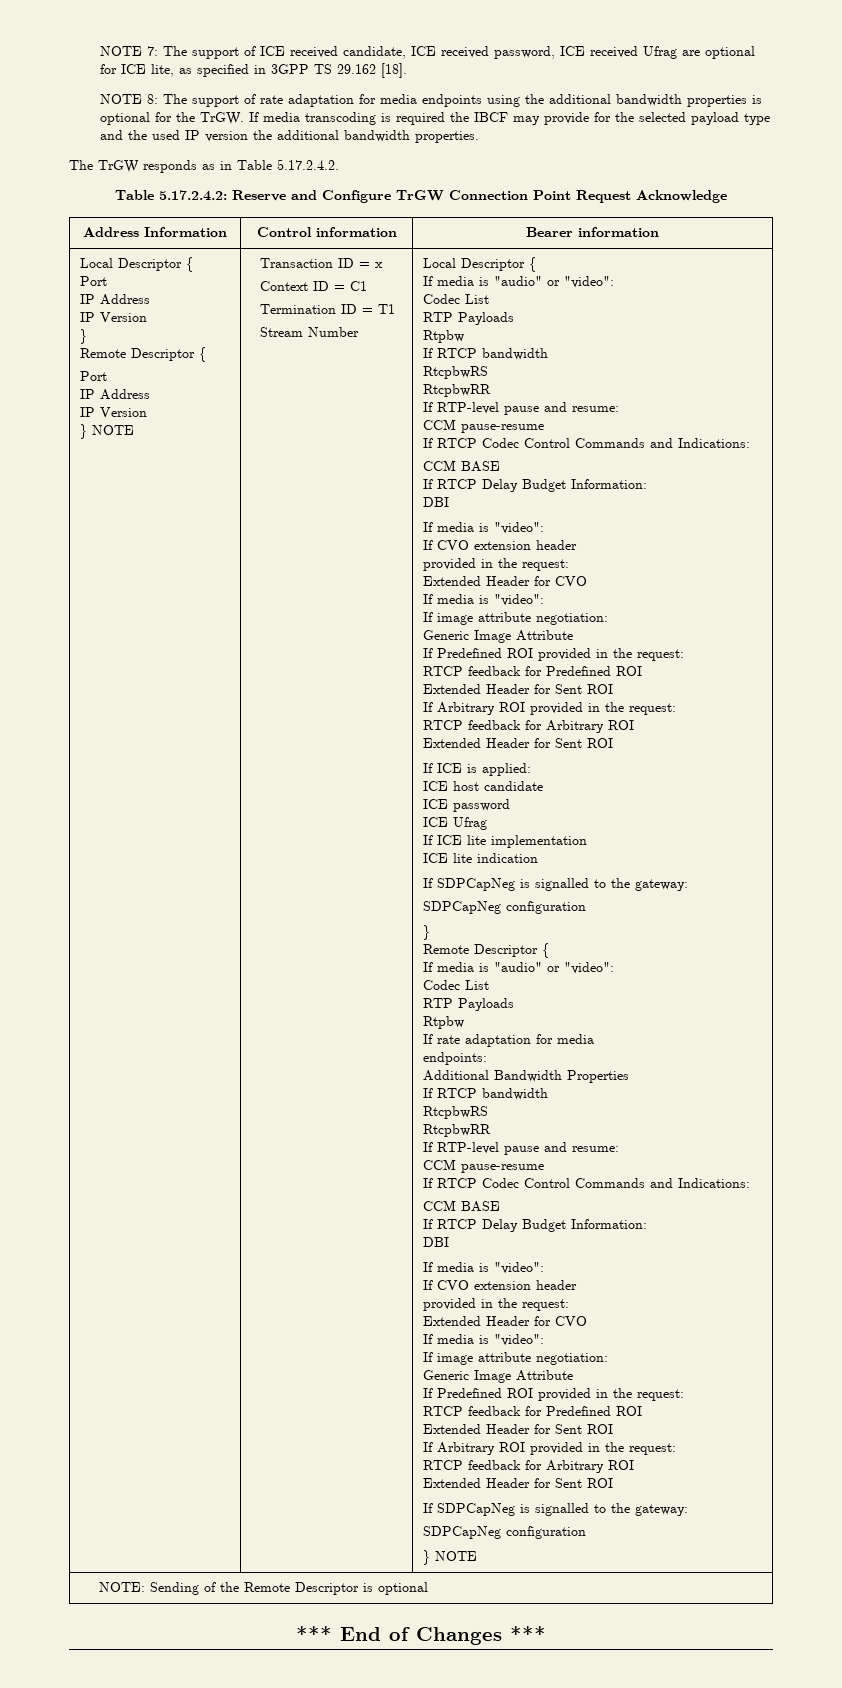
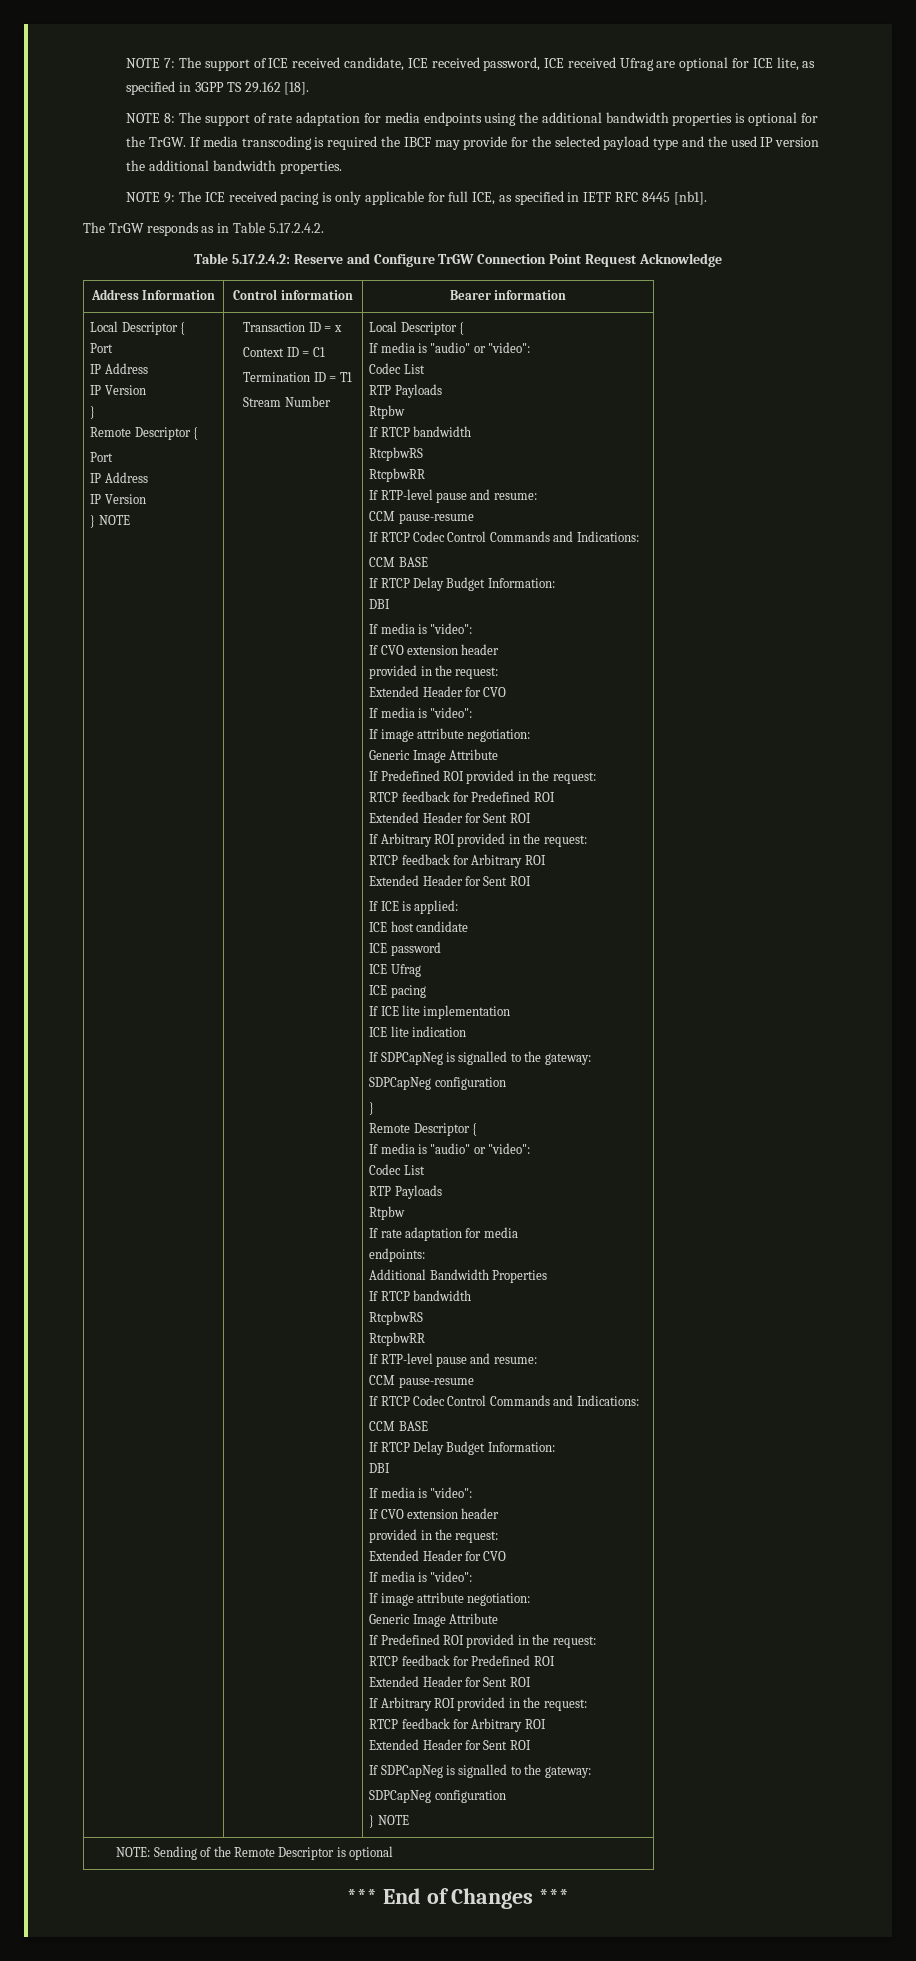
+ NOTE 9: The ICE received pacing is only applicable for full ICE, as specified in IETF RFC 8445 [nb1].
+ ICE pacing

